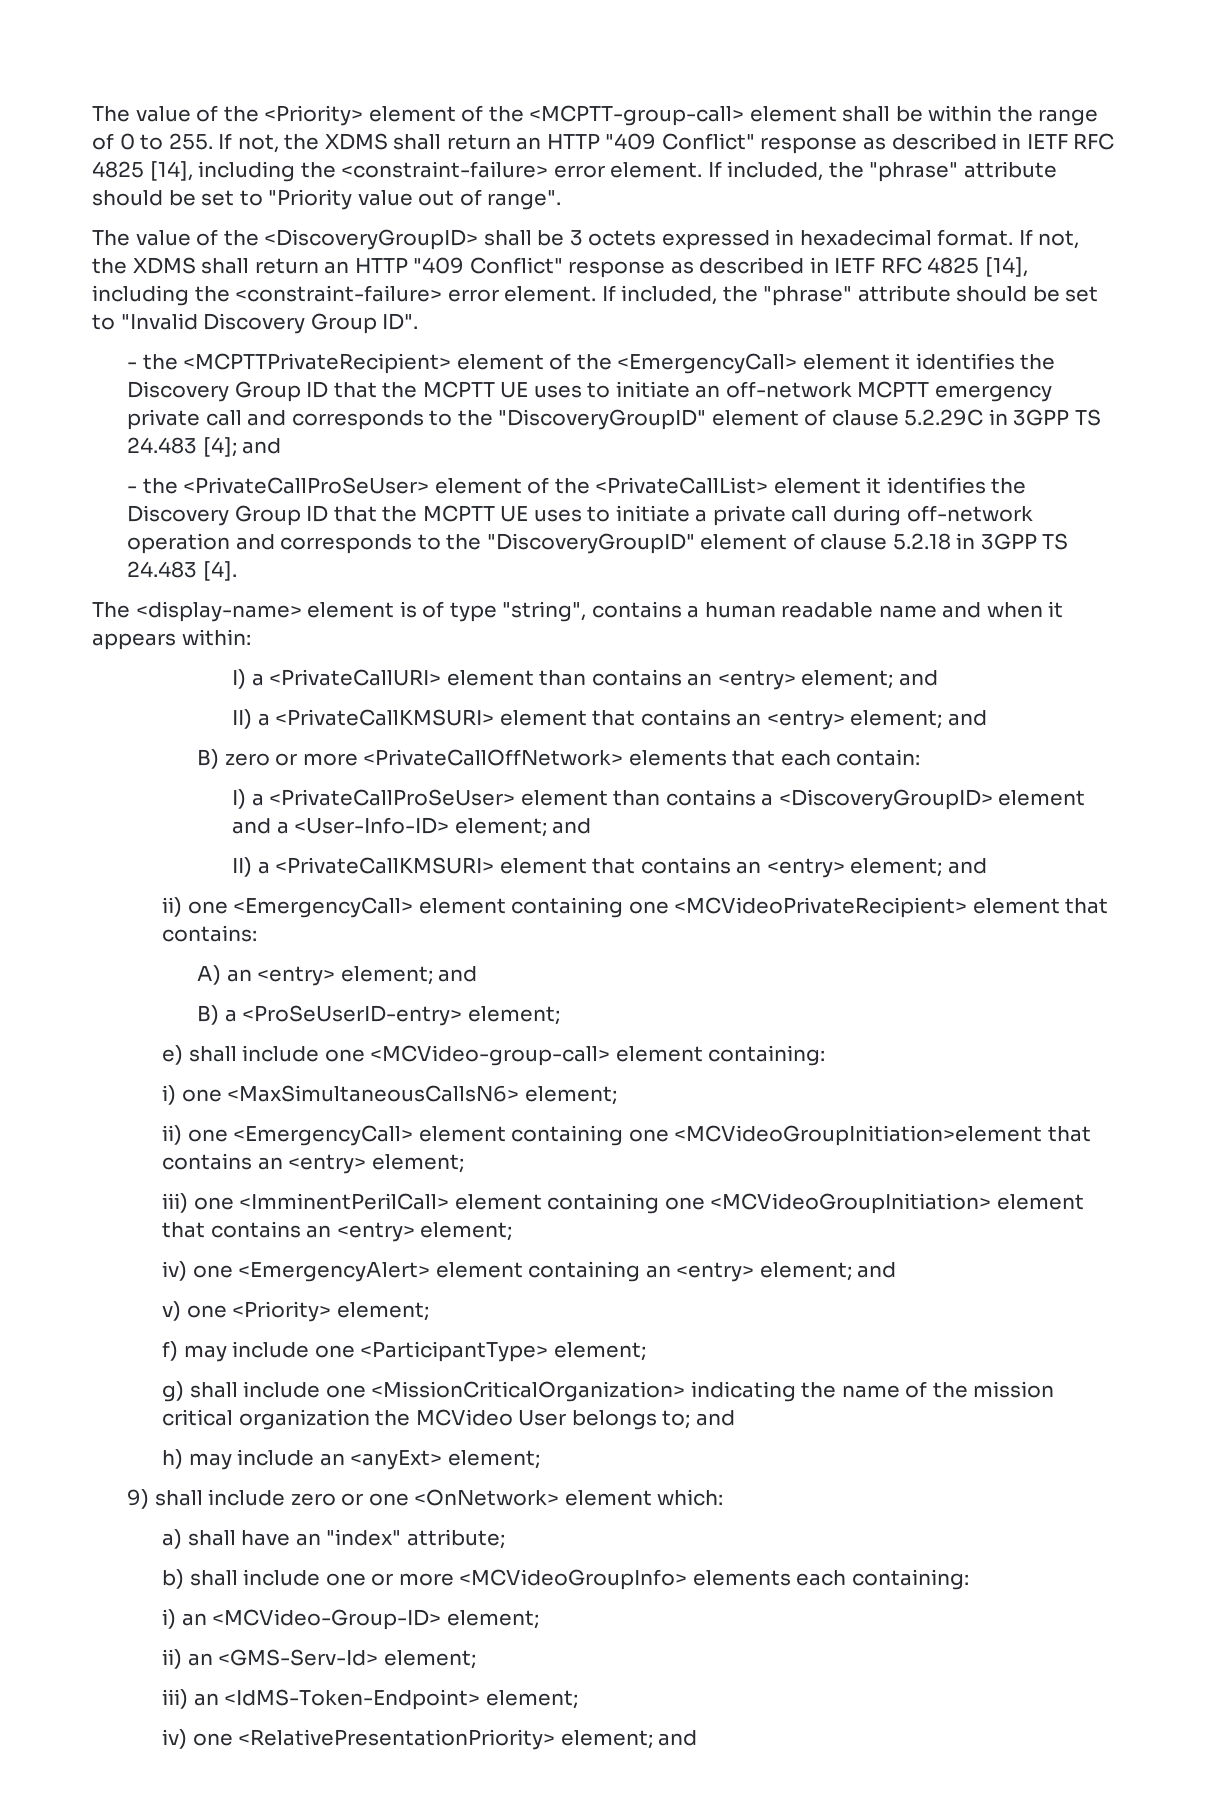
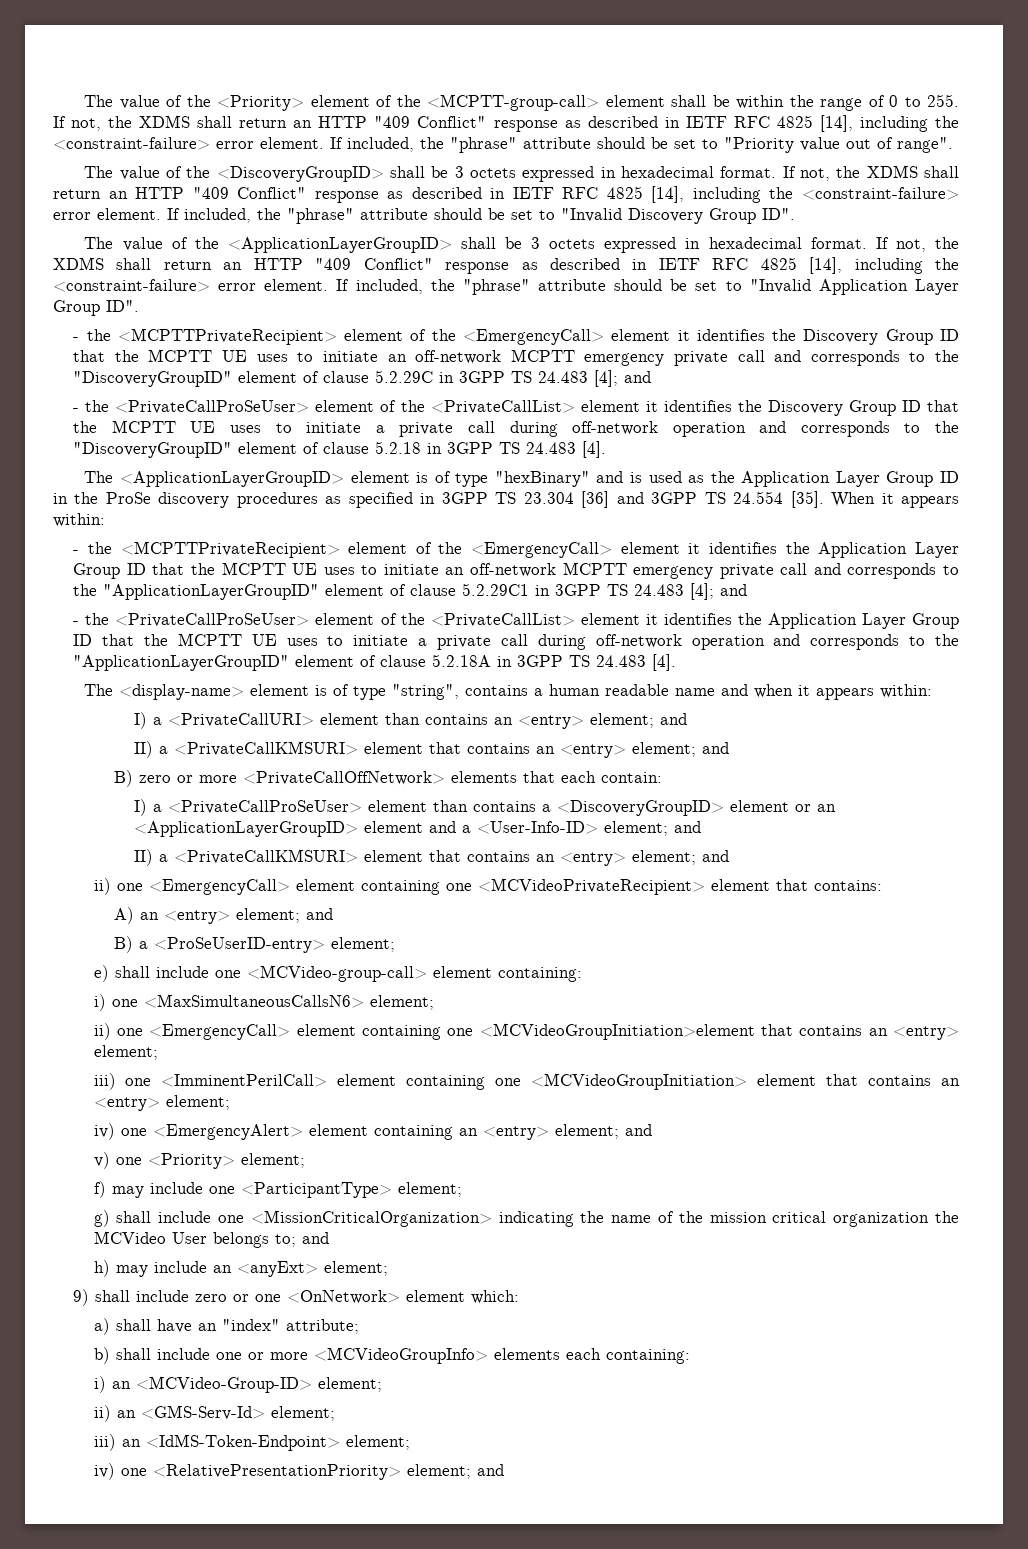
+ The value of the <ApplicationLayerGroupID> shall be 3 octets expressed in hexadecimal format. If not, the XDMS shall return an HTTP "409 Conflict" response as described in IETF RFC 4825 [14], including the <constraint-failure> error element. If included, the "phrase" attribute should be set to "Invalid Application Layer Group ID".
+ The <ApplicationLayerGroupID> element is of type "hexBinary" and is used as the Application Layer Group ID in the ProSe discovery procedures as specified in 3GPP TS 23.304 [36] and 3GPP TS 24.554 [35]. When it appears within:
+ - the <MCPTTPrivateRecipient> element of the <EmergencyCall> element it identifies the Application Layer Group ID that the MCPTT UE uses to initiate an off-network MCPTT emergency private call and corresponds to the "ApplicationLayerGroupID" element of clause 5.2.29C1 in 3GPP TS 24.483 [4]; and
+ - the <PrivateCallProSeUser> element of the <PrivateCallList> element it identifies the Application Layer Group ID that the MCPTT UE uses to initiate a private call during off-network operation and corresponds to the "ApplicationLayerGroupID" element of clause 5.2.18A in 3GPP TS 24.483 [4].
- I) a <PrivateCallProSeUser> element than contains a <DiscoveryGroupID> element and a <User-Info-ID> element; and
+ I) a <PrivateCallProSeUser> element than contains a <DiscoveryGroupID> element or an <ApplicationLayerGroupID> element and a <User-Info-ID> element; and

